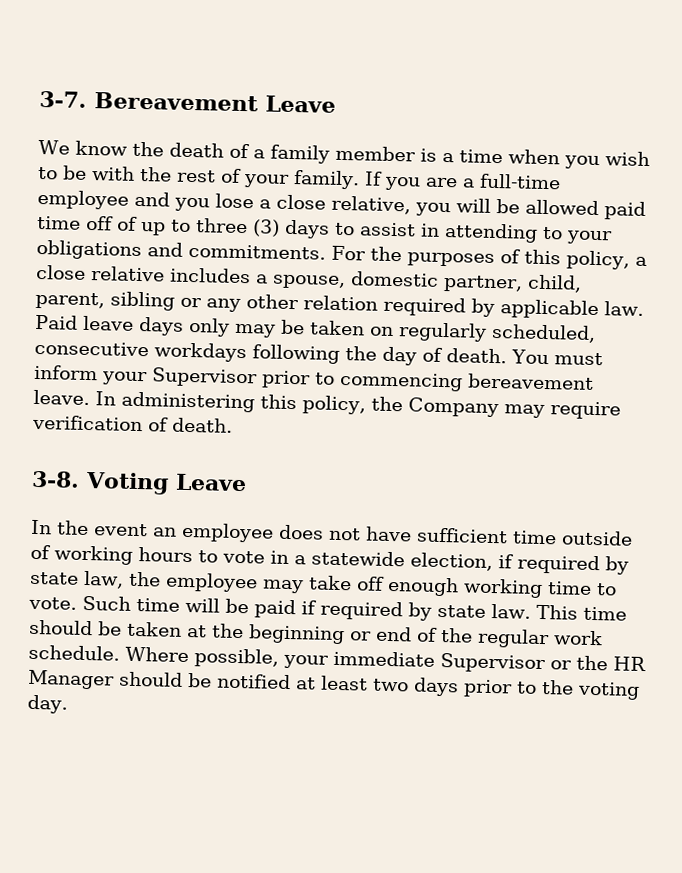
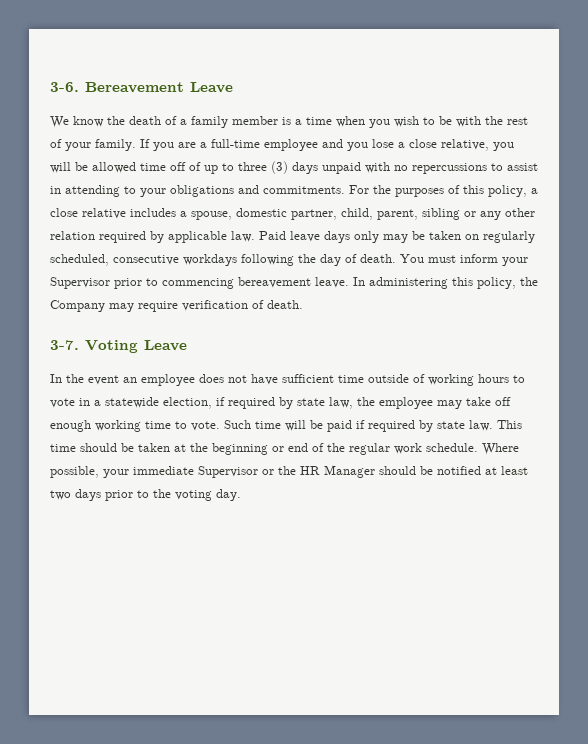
- 3-7.
+ 3-6.
- If you are a full-time employee and you lose a close relative, you will be allowed paid time off of up to three (3) days to assist in attending to your obligations and commitments.
+ If you are a full-time employee and you lose a close relative, you will be allowed time off of up to three (3) days unpaid with no repercussions to assist in attending to your obligations and commitments.
- 3-8.
+ 3-7.

